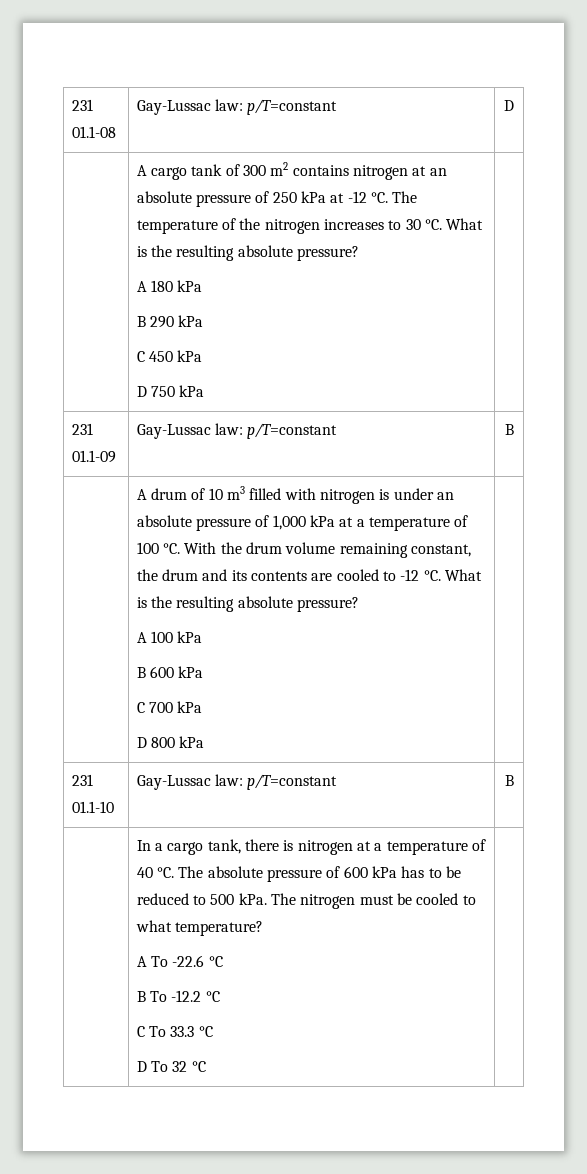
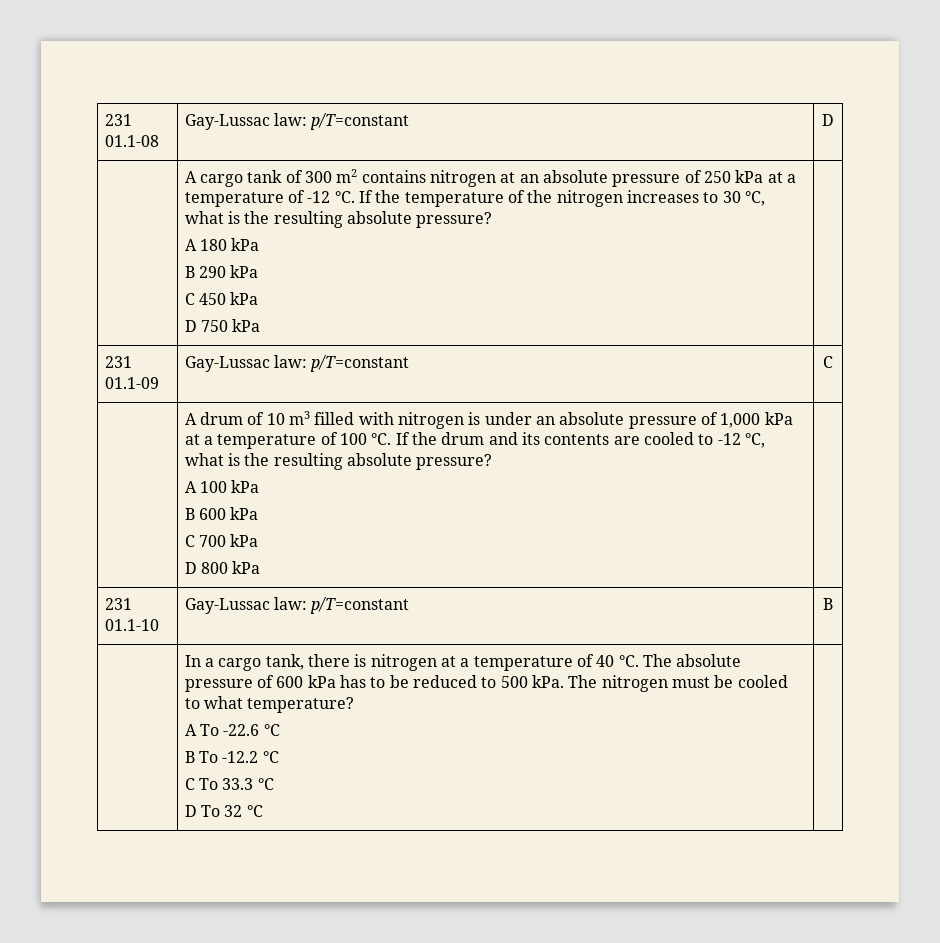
- A cargo tank of 300 m2 contains nitrogen at an absolute pressure of 250 kPa at -12 °C. The temperature of the nitrogen increases to 30 °C. What is the resulting absolute pressure?
+ A cargo tank of 300 m2 contains nitrogen at an absolute pressure of 250 kPa at a temperature of -12 °C. If the temperature of the nitrogen increases to 30 °C, what is the resulting absolute pressure?
- 231 01.1-09 | Gay-Lussac law: p/T=constant | B
+ 231 01.1-09 | Gay-Lussac law: p/T=constant | C
- With the drum volume remaining constant, the drum and its contents are cooled to -12 °C. What is the resulting absolute pressure?
+ If the drum and its contents are cooled to -12 °C, what is the resulting absolute pressure?

